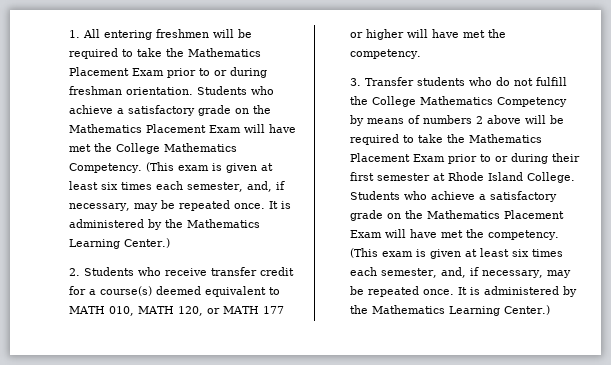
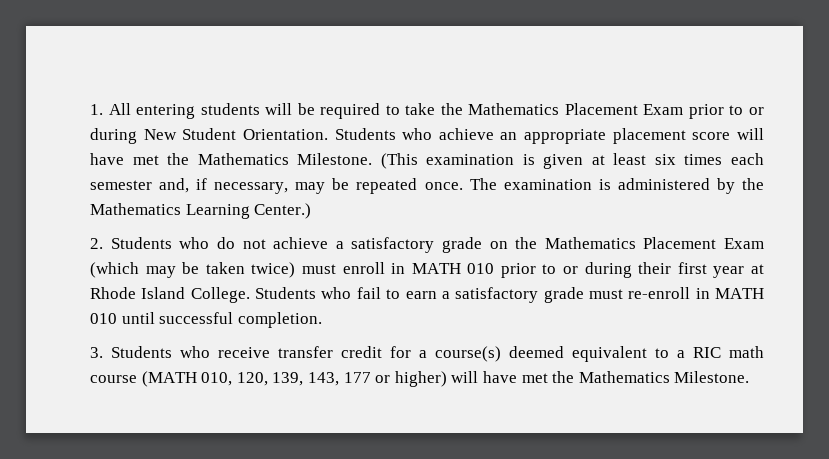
- 1. All entering freshmen will be required to take the Mathematics Placement Exam prior to or during freshman orientation. Students who achieve a satisfactory grade on the Mathematics Placement Exam will have met the College Mathematics Competency. (This exam is given at least six times each semester, and, if necessary, may be repeated once. It is administered by the Mathematics Learning Center.)
+ 1. All entering students will be required to take the Mathematics Placement Exam prior to or during New Student Orientation. Students who achieve an appropriate placement score will have met the Mathematics Milestone. (This examination is given at least six times each semester and, if necessary, may be repeated once. The examination is administered by the Mathematics Learning Center.)
- 2. Students who receive transfer credit for a course(s) deemed equivalent to MATH 010, MATH 120, or MATH 177 or higher will have met the competency.
- 3. Transfer students who do not fulfill the College Mathematics Competency by means of numbers 2 above will be required to take the Mathematics Placement Exam prior to or during their first semester at Rhode Island College. Students who achieve a satisfactory grade on the Mathematics Placement Exam will have met the competency. (This exam is given at least six times each semester, and, if necessary, may be repeated once. It is administered by the Mathematics Learning Center.)
+ 2. Students who do not achieve a satisfactory grade on the Mathematics Placement Exam (which may be taken twice) must enroll in MATH 010 prior to or during their first year at Rhode Island College. Students who fail to earn a satisfactory grade must re-enroll in MATH 010 until successful completion.
+ 3. Students who receive transfer credit for a course(s) deemed equivalent to a RIC math course (MATH 010, 120, 139, 143, 177 or higher) will have met the Mathematics Milestone.

